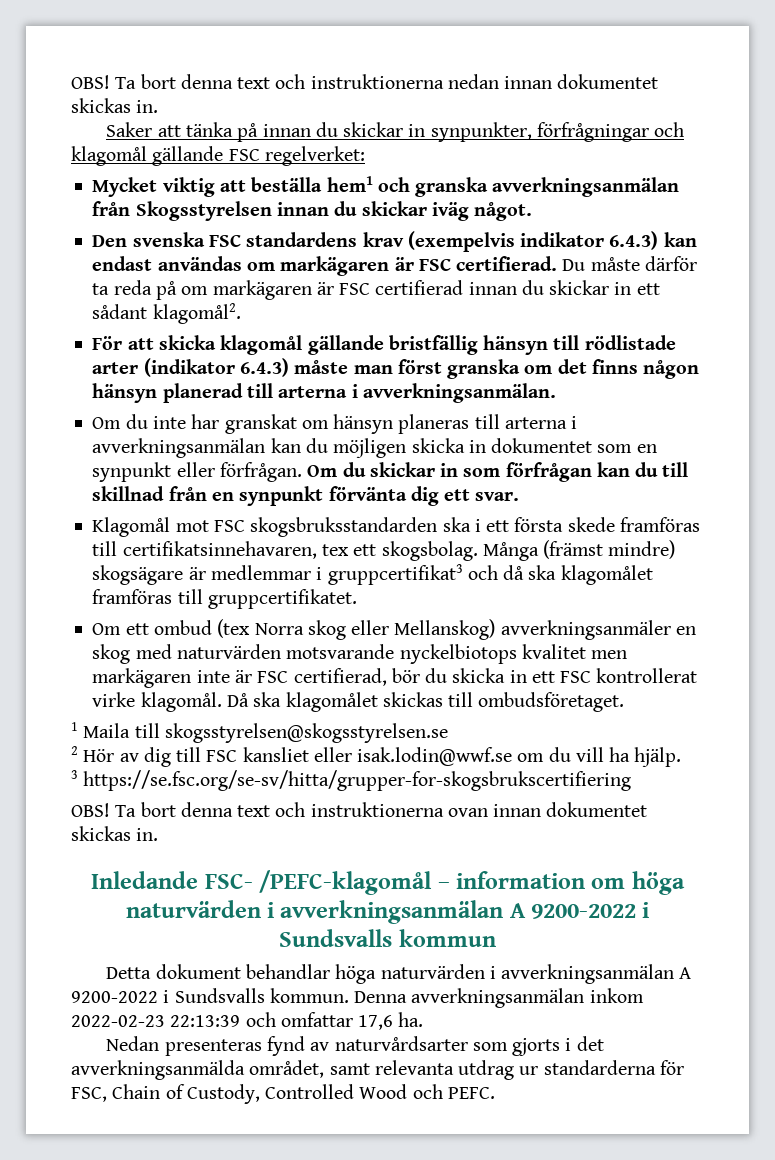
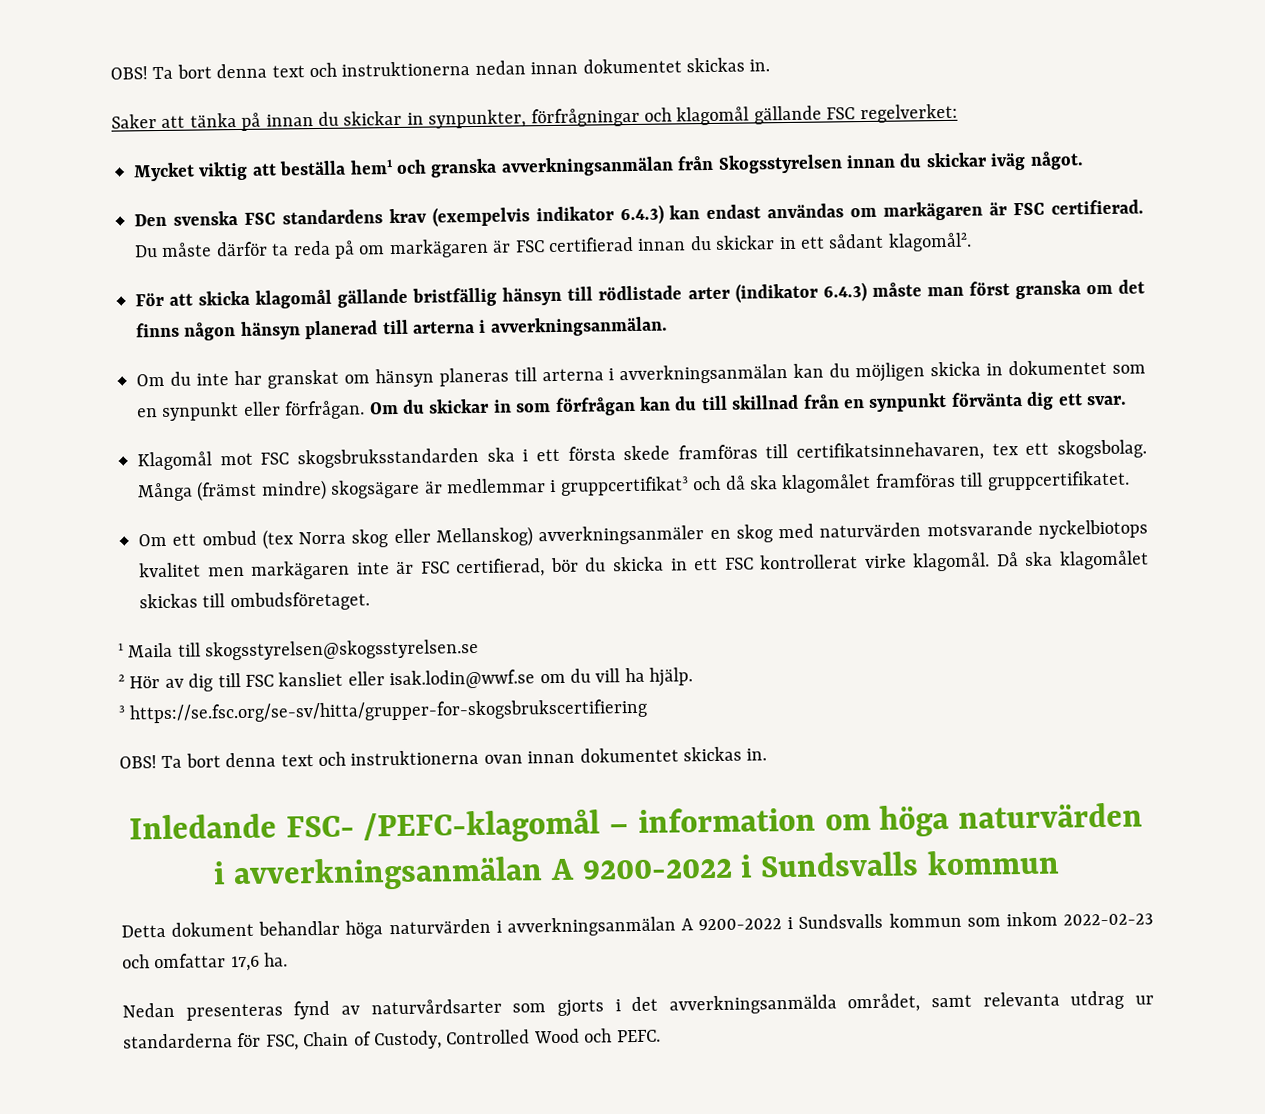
- Detta dokument behandlar höga naturvärden i avverkningsanmälan A 9200-2022 i Sundsvalls kommun. Denna avverkningsanmälan inkom 2022-02-23 22:13:39 och omfattar 17,6 ha.
+ Detta dokument behandlar höga naturvärden i avverkningsanmälan A 9200-2022 i Sundsvalls kommun som inkom 2022-02-23 och omfattar 17,6 ha.

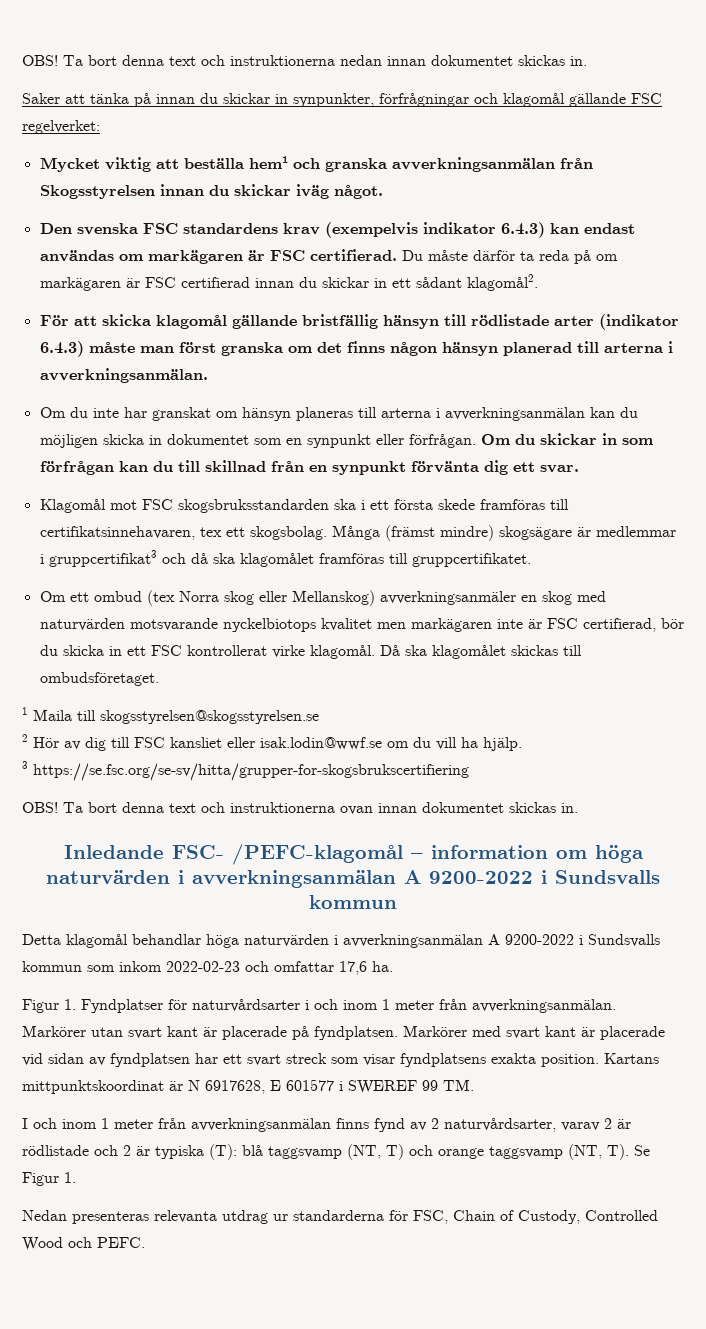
- Detta dokument behandlar höga naturvärden i avverkningsanmälan A 9200-2022 i Sundsvalls kommun som inkom 2022-02-23 och omfattar 17,6 ha.
+ Detta klagomål behandlar höga naturvärden i avverkningsanmälan A 9200-2022 i Sundsvalls kommun som inkom 2022-02-23 och omfattar 17,6 ha.
- Nedan presenteras fynd av naturvårdsarter som gjorts i det avverkningsanmälda området, samt relevanta utdrag ur standarderna för FSC, Chain of Custody, Controlled Wood och PEFC.
+ Figur 1. Fyndplatser för naturvårdsarter i och inom 1 meter från avverkningsanmälan. Markörer utan svart kant är placerade på fyndplatsen. Markörer med svart kant är placerade vid sidan av fyndplatsen har ett svart streck som visar fyndplatsens exakta position. Kartans mittpunktskoordinat är N 6917628, E 601577 i SWEREF 99 TM.
+ I och inom 1 meter från avverkningsanmälan finns fynd av 2 naturvårdsarter, varav 2 är rödlistade och 2 är typiska (T): blå taggsvamp (NT, T) och orange taggsvamp (NT, T). Se Figur 1.
+ Nedan presenteras relevanta utdrag ur standarderna för FSC, Chain of Custody, Controlled Wood och PEFC.

